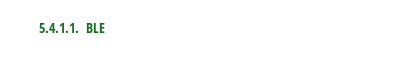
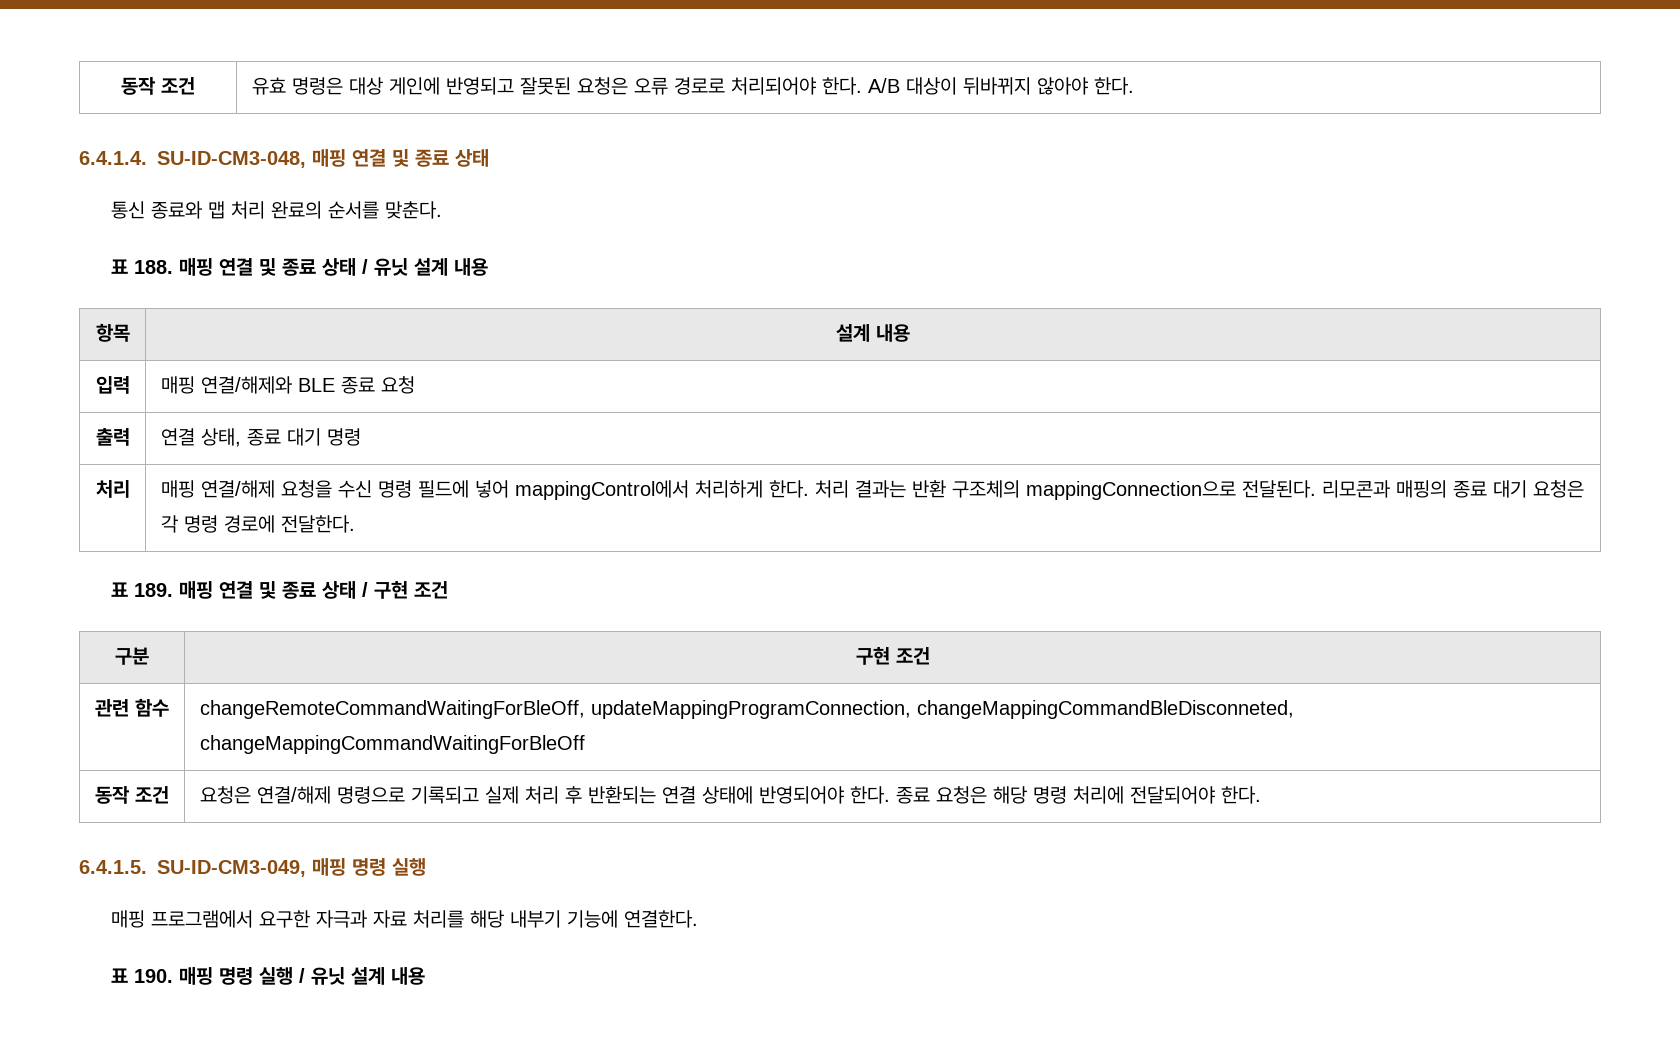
- 5.4.1.1. BLE
+ 동작 조건 | 유효 명령은 대상 게인에 반영되고 잘못된 요청은 오류 경로로 처리되어야 한다. A/B 대상이 뒤바뀌지 않아야 한다.
+ 6.4.1.4. SU-ID-CM3-048, 매핑 연결 및 종료 상태
+ 통신 종료와 맵 처리 완료의 순서를 맞춘다.
+ 표 188. 매핑 연결 및 종료 상태 / 유닛 설계 내용
+ 항목 | 설계 내용
+ 입력 | 매핑 연결/해제와 BLE 종료 요청
+ 출력 | 연결 상태, 종료 대기 명령
+ 처리 | 매핑 연결/해제 요청을 수신 명령 필드에 넣어 mappingControl에서 처리하게 한다. 처리 결과는 반환 구조체의 mappingConnection으로 전달된다. 리모콘과 매핑의 종료 대기 요청은 각 명령 경로에 전달한다.
+ 표 189. 매핑 연결 및 종료 상태 / 구현 조건
+ 구분 | 구현 조건
+ 관련 함수 | changeRemoteCommandWaitingForBleOff, updateMappingProgramConnection, changeMappingCommandBleDisconneted, changeMappingCommandWaitingForBleOff
+ 동작 조건 | 요청은 연결/해제 명령으로 기록되고 실제 처리 후 반환되는 연결 상태에 반영되어야 한다. 종료 요청은 해당 명령 처리에 전달되어야 한다.
+ 6.4.1.5. SU-ID-CM3-049, 매핑 명령 실행
+ 매핑 프로그램에서 요구한 자극과 자료 처리를 해당 내부기 기능에 연결한다.
+ 표 190. 매핑 명령 실행 / 유닛 설계 내용

